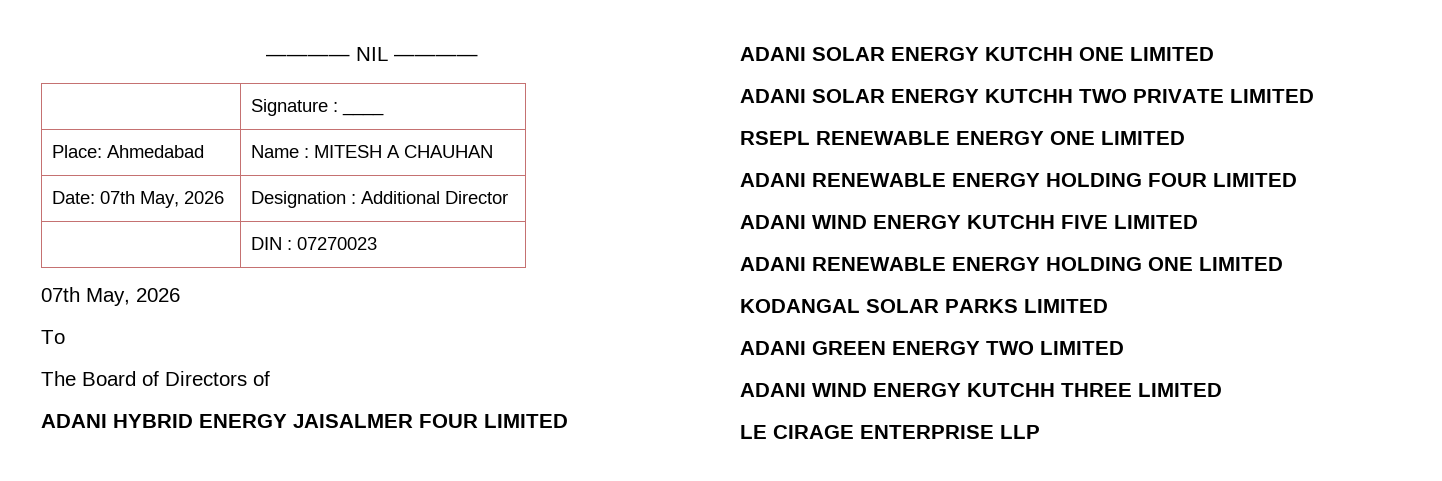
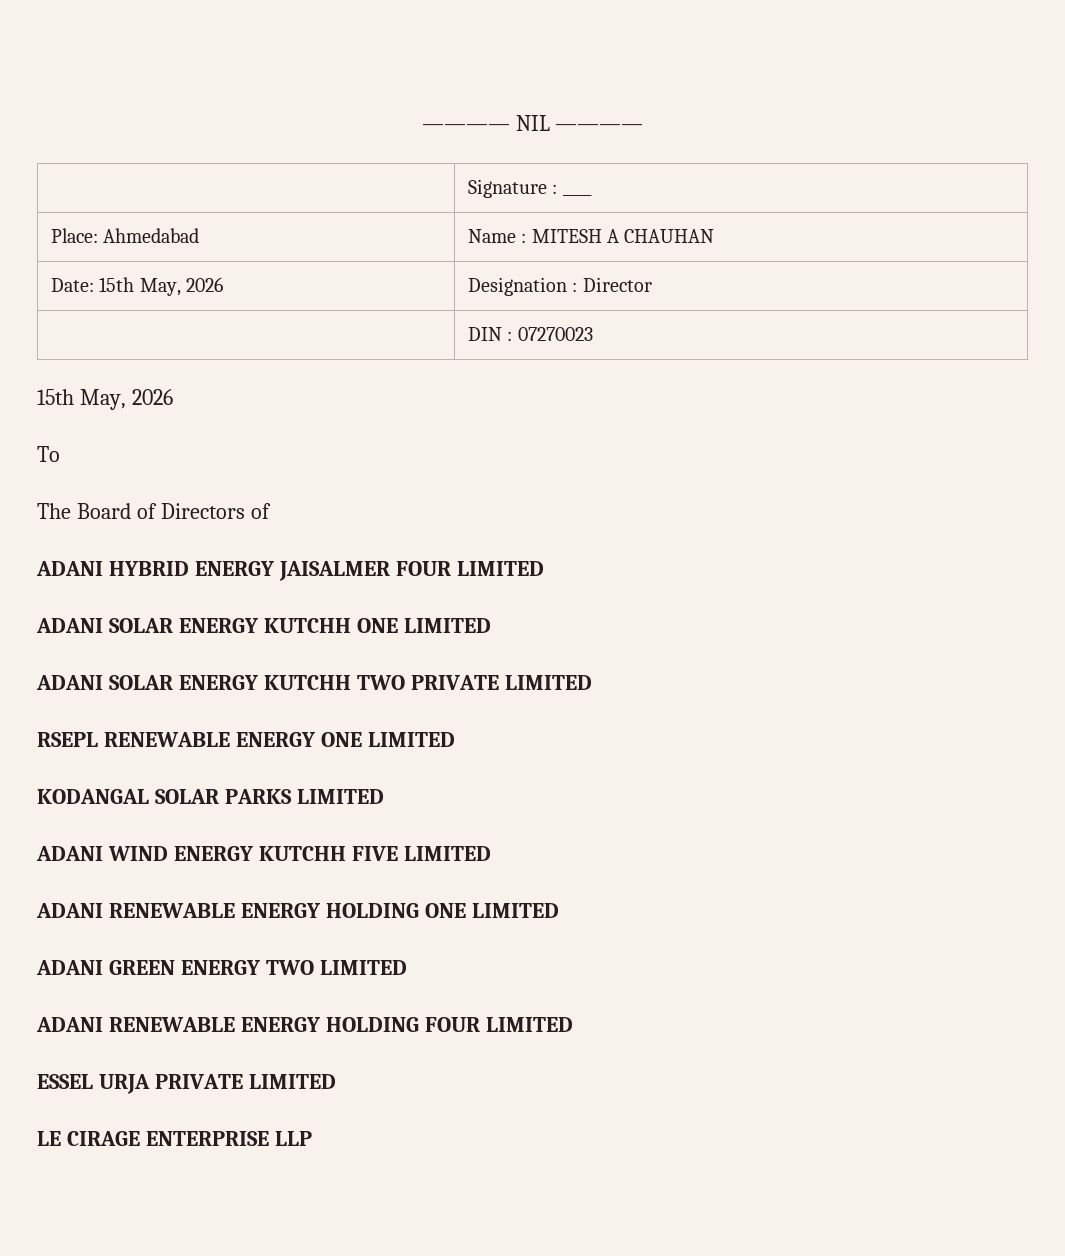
- Date: 07th May, 2026 | Designation : Additional Director
+ Date: 15th May, 2026 | Designation : Director
  | DIN : 07270023
- 07th May, 2026
+ 15th May, 2026
- ADANI RENEWABLE ENERGY HOLDING FOUR LIMITED
+ KODANGAL SOLAR PARKS LIMITED
- KODANGAL SOLAR PARKS LIMITED
- ADANI WIND ENERGY KUTCHH THREE LIMITED
+ ADANI RENEWABLE ENERGY HOLDING FOUR LIMITED
+ ESSEL URJA PRIVATE LIMITED

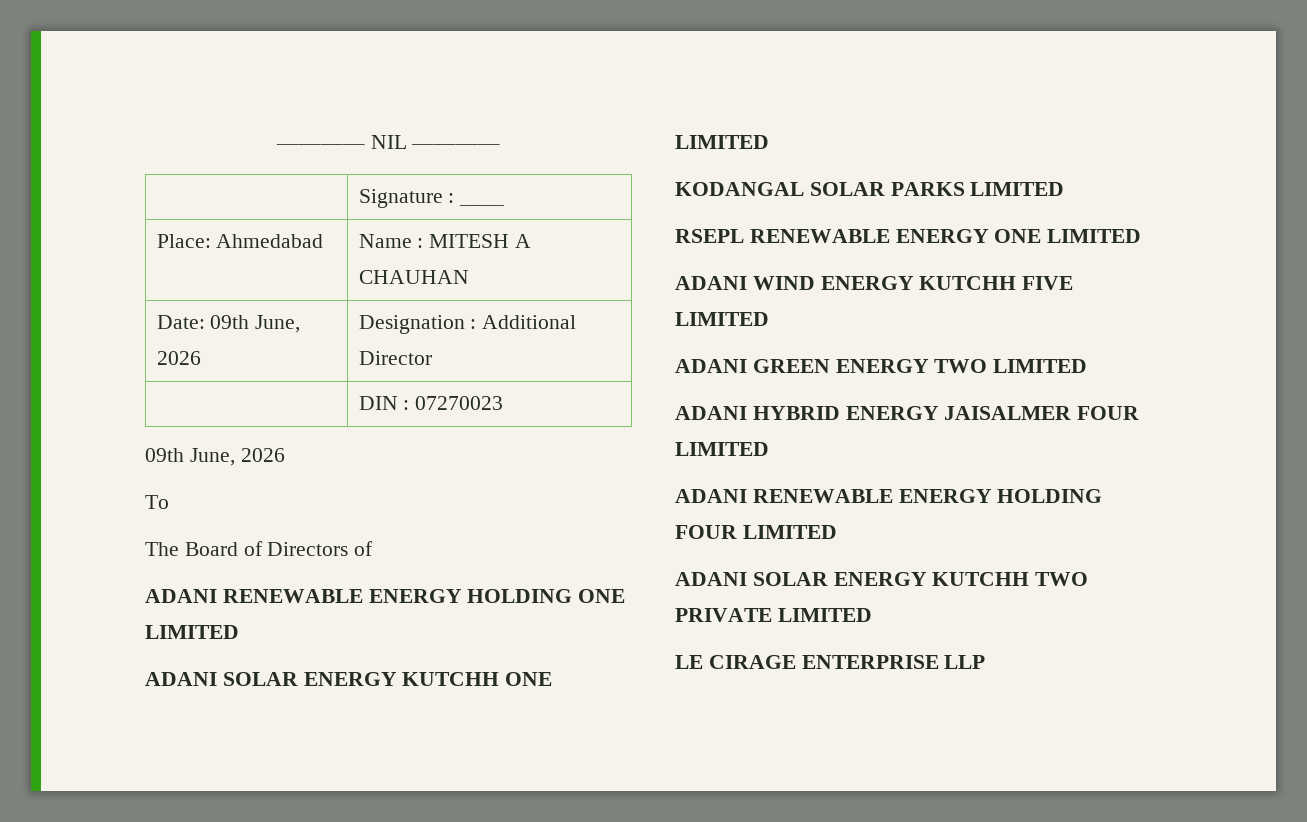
- Date: 15th May, 2026 | Designation : Director
+ Date: 09th June, 2026 | Designation : Additional Director
  | DIN : 07270023
- 15th May, 2026
+ 09th June, 2026
+ ADANI RENEWABLE ENERGY HOLDING ONE LIMITED
+ ADANI SOLAR ENERGY KUTCHH ONE LIMITED
+ KODANGAL SOLAR PARKS LIMITED
+ RSEPL RENEWABLE ENERGY ONE LIMITED
+ ADANI WIND ENERGY KUTCHH FIVE LIMITED
+ ADANI GREEN ENERGY TWO LIMITED
- ADANI SOLAR ENERGY KUTCHH ONE LIMITED
+ ADANI RENEWABLE ENERGY HOLDING FOUR LIMITED
- RSEPL RENEWABLE ENERGY ONE LIMITED
- KODANGAL SOLAR PARKS LIMITED
- ADANI WIND ENERGY KUTCHH FIVE LIMITED
- ADANI RENEWABLE ENERGY HOLDING ONE LIMITED
- ADANI GREEN ENERGY TWO LIMITED
- ADANI RENEWABLE ENERGY HOLDING FOUR LIMITED
- ESSEL URJA PRIVATE LIMITED

